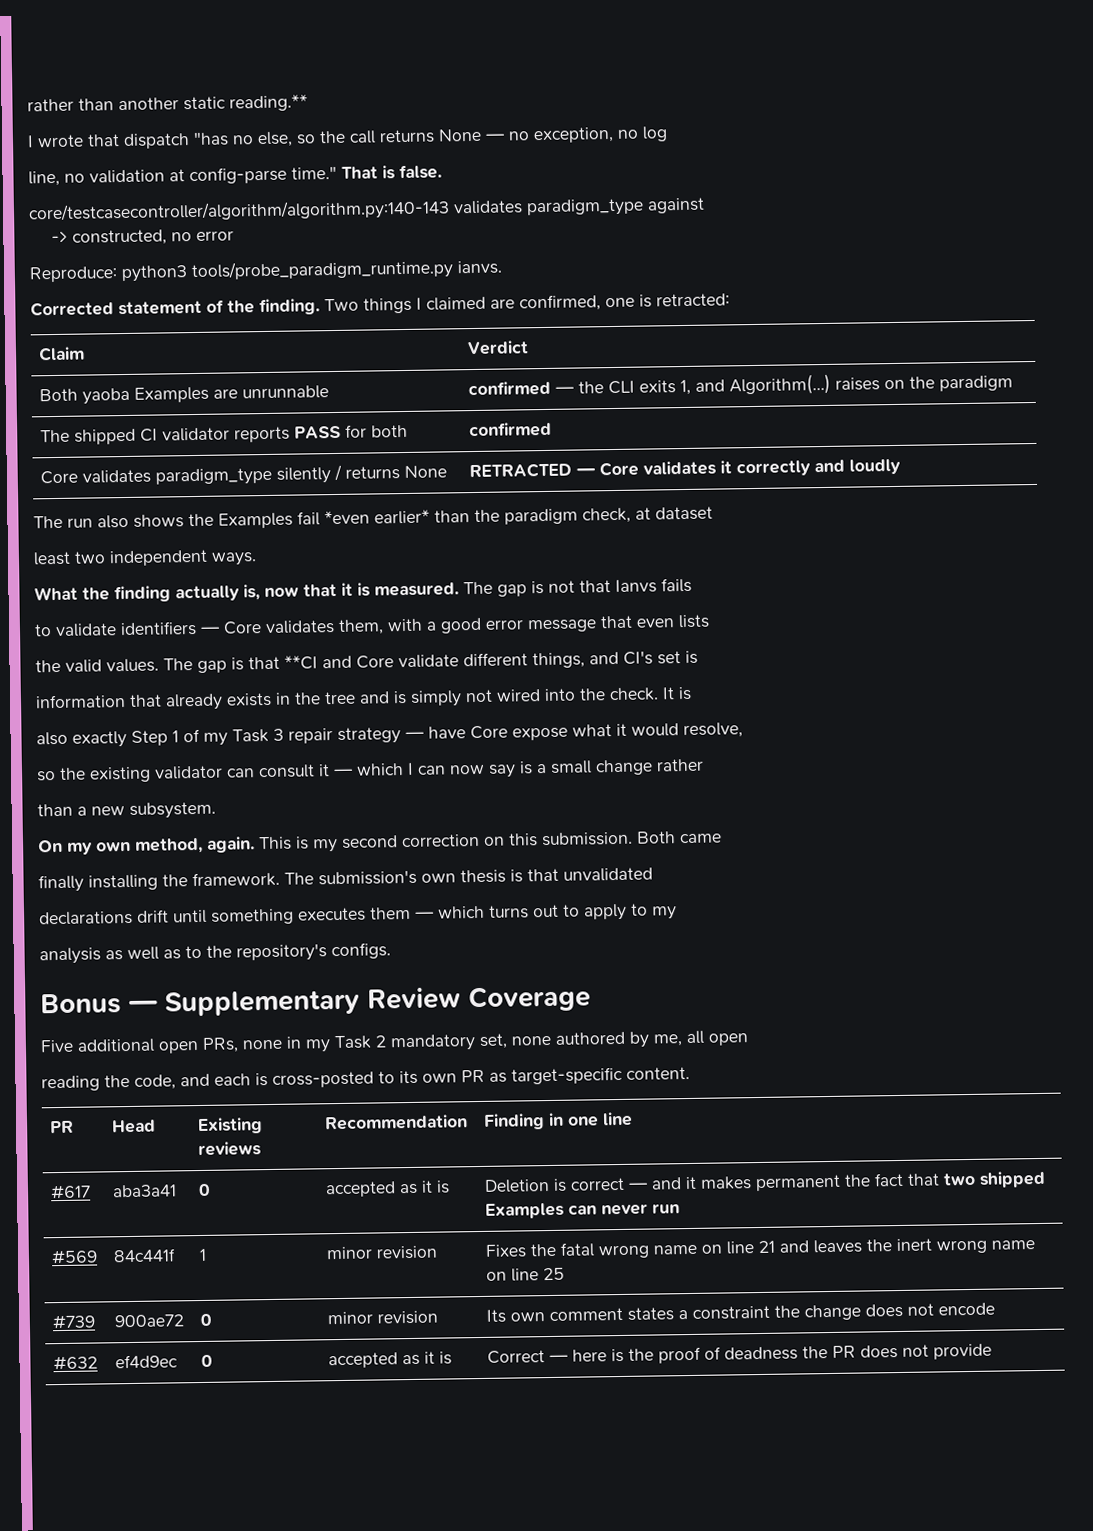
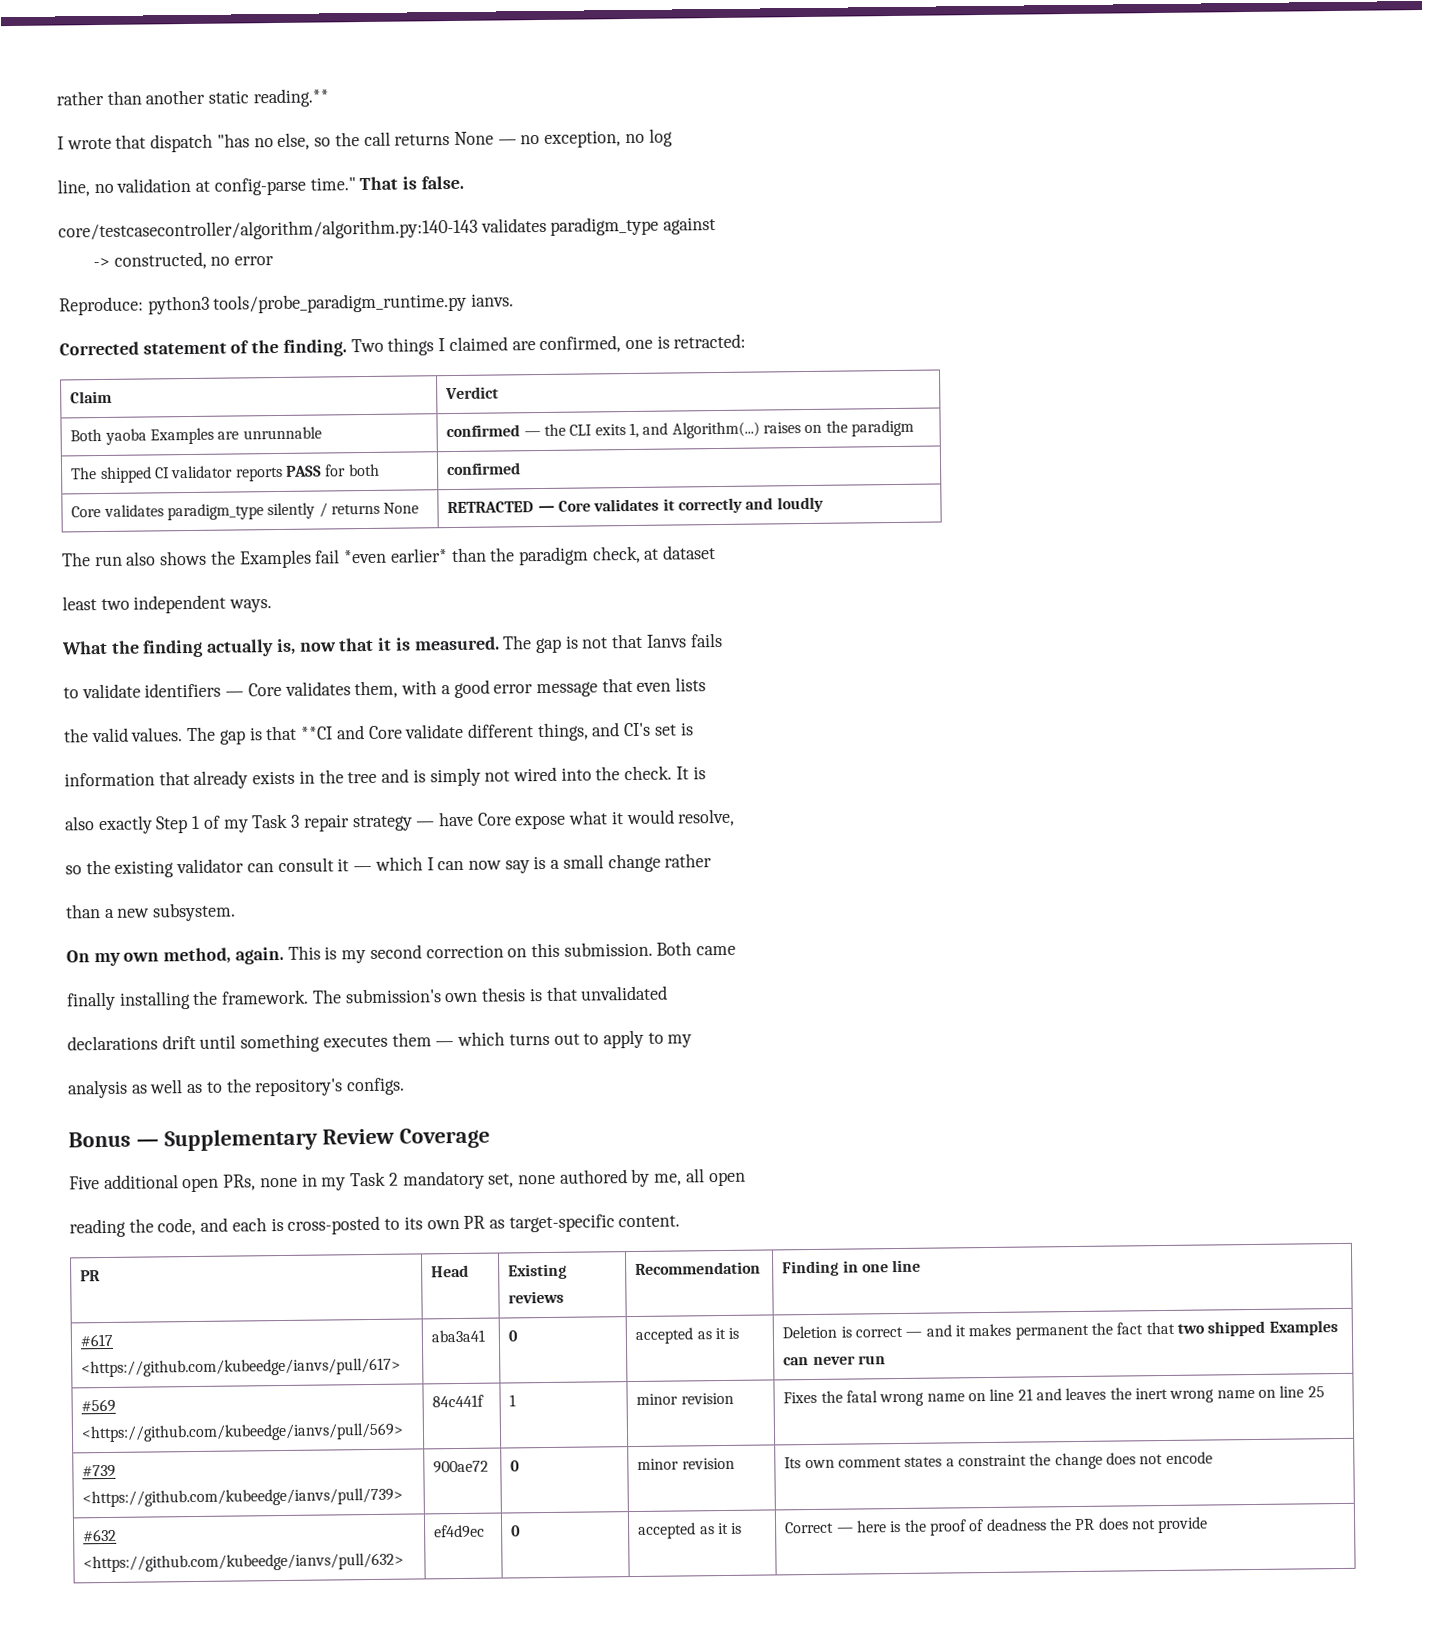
- #617 | aba3a41 | 0 | accepted as it is | Deletion is correct — and it makes permanent the fact that two shipped Examples can never run
+ #617 <https://github.com/kubeedge/ianvs/pull/617> | aba3a41 | 0 | accepted as it is | Deletion is correct — and it makes permanent the fact that two shipped Examples can never run
- #569 | 84c441f | 1 | minor revision | Fixes the fatal wrong name on line 21 and leaves the inert wrong name on line 25
+ #569 <https://github.com/kubeedge/ianvs/pull/569> | 84c441f | 1 | minor revision | Fixes the fatal wrong name on line 21 and leaves the inert wrong name on line 25
- #739 | 900ae72 | 0 | minor revision | Its own comment states a constraint the change does not encode
+ #739 <https://github.com/kubeedge/ianvs/pull/739> | 900ae72 | 0 | minor revision | Its own comment states a constraint the change does not encode
- #632 | ef4d9ec | 0 | accepted as it is | Correct — here is the proof of deadness the PR does not provide
+ #632 <https://github.com/kubeedge/ianvs/pull/632> | ef4d9ec | 0 | accepted as it is | Correct — here is the proof of deadness the PR does not provide

